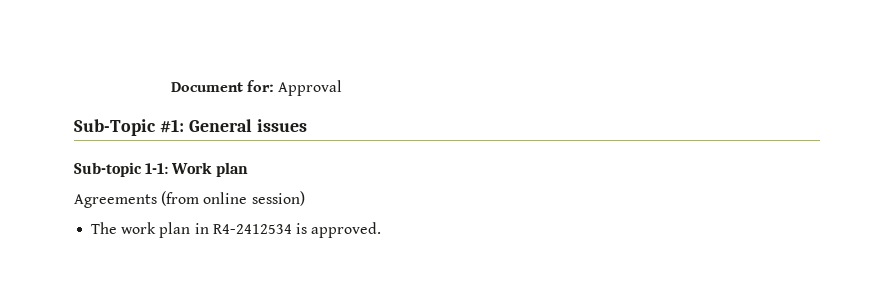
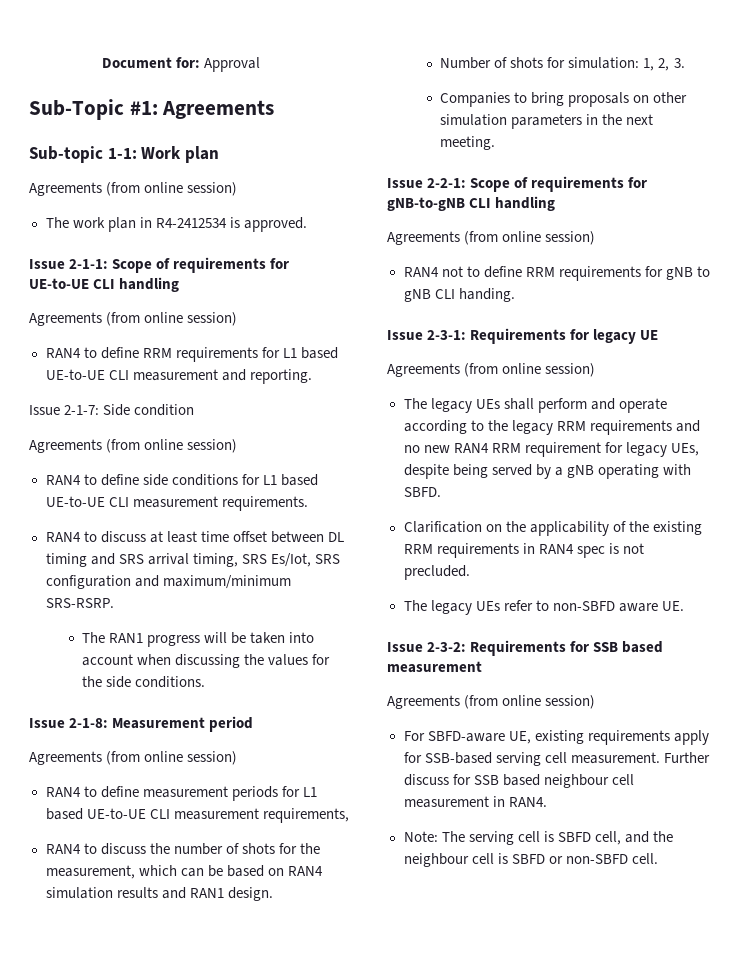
- Sub-Topic #1: General issues
+ Sub-Topic #1: Agreements
+ Issue 2-1-1: Scope of requirements for UE-to-UE CLI handling
+ Agreements (from online session)
+ RAN4 to define RRM requirements for L1 based UE-to-UE CLI measurement and reporting.
+ Issue 2-1-7: Side condition
+ Agreements (from online session)
+ RAN4 to define side conditions for L1 based UE-to-UE CLI measurement requirements.
+ RAN4 to discuss at least time offset between DL timing and SRS arrival timing, SRS Es/Iot, SRS configuration and maximum/minimum SRS-RSRP.
+ The RAN1 progress will be taken into account when discussing the values for the side conditions.
+ Issue 2-1-8: Measurement period
+ Agreements (from online session)
+ RAN4 to define measurement periods for L1 based UE-to-UE CLI measurement requirements,
+ RAN4 to discuss the number of shots for the measurement, which can be based on RAN4 simulation results and RAN1 design.
+ Number of shots for simulation: 1, 2, 3.
+ Companies to bring proposals on other simulation parameters in the next meeting.
+ Issue 2-2-1: Scope of requirements for gNB-to-gNB CLI handling
+ Agreements (from online session)
+ RAN4 not to define RRM requirements for gNB to gNB CLI handing.
+ Issue 2-3-1: Requirements for legacy UE
+ Agreements (from online session)
+ The legacy UEs shall perform and operate according to the legacy RRM requirements and no new RAN4 RRM requirement for legacy UEs, despite being served by a gNB operating with SBFD.
+ Clarification on the applicability of the existing RRM requirements in RAN4 spec is not precluded.
+ The legacy UEs refer to non-SBFD aware UE.
+ Issue 2-3-2: Requirements for SSB based measurement
+ Agreements (from online session)
+ For SBFD-aware UE, existing requirements apply for SSB-based serving cell measurement. Further discuss for SSB based neighbour cell measurement in RAN4.
+ Note: The serving cell is SBFD cell, and the neighbour cell is SBFD or non-SBFD cell.

